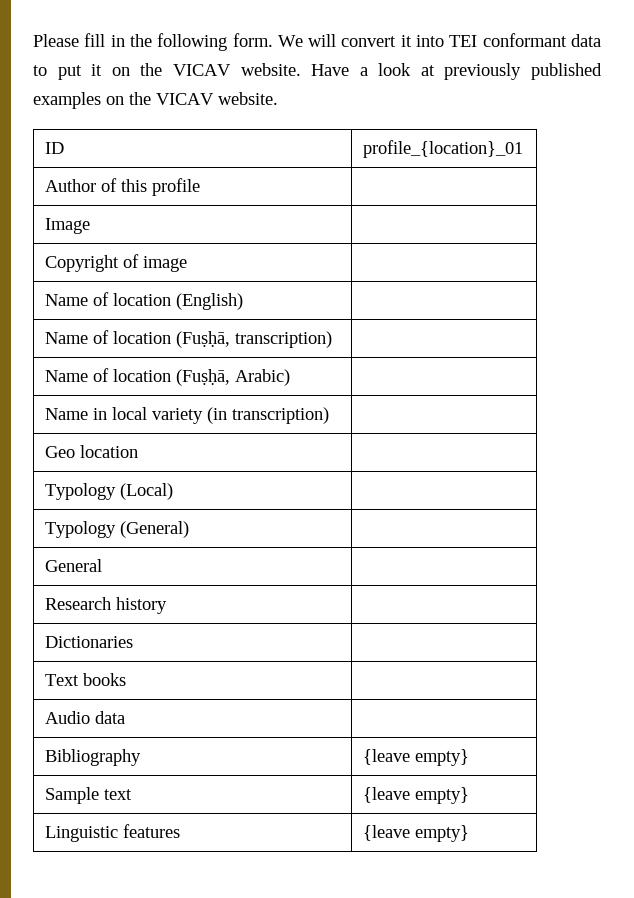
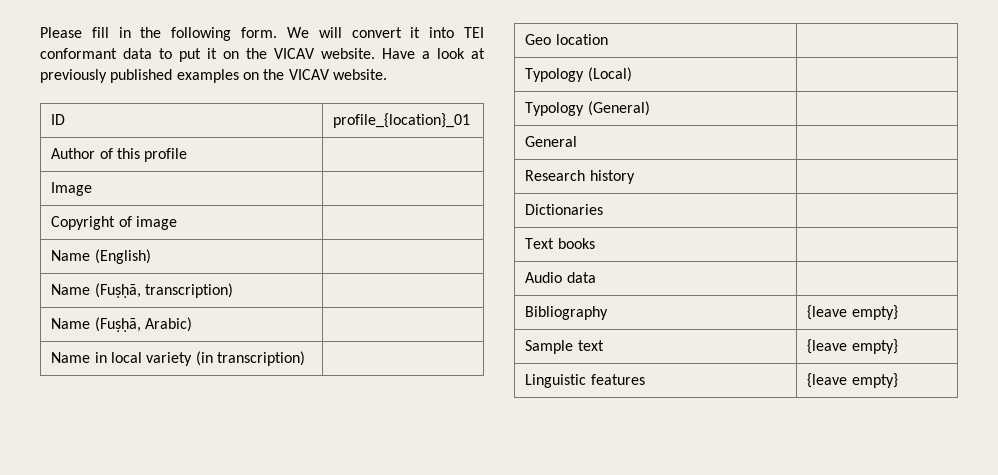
- Name of location (English) |
+ Name (English) |
- Name of location (Fuṣḥā, transcription) |
+ Name (Fuṣḥā, transcription) |
- Name of location (Fuṣḥā, Arabic) |
+ Name (Fuṣḥā, Arabic) |

